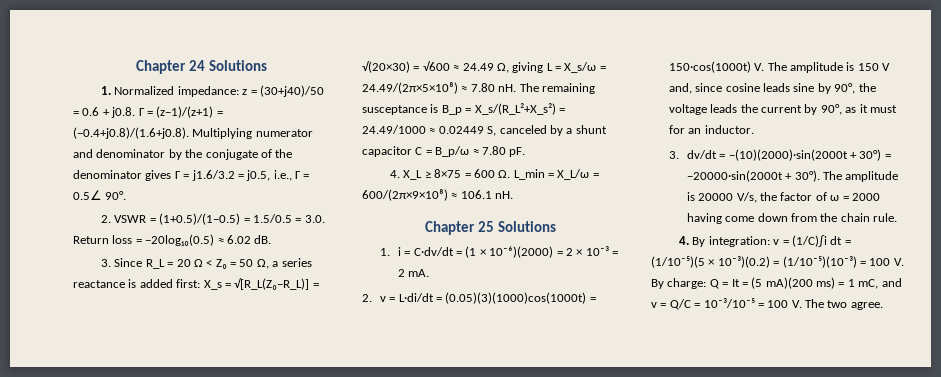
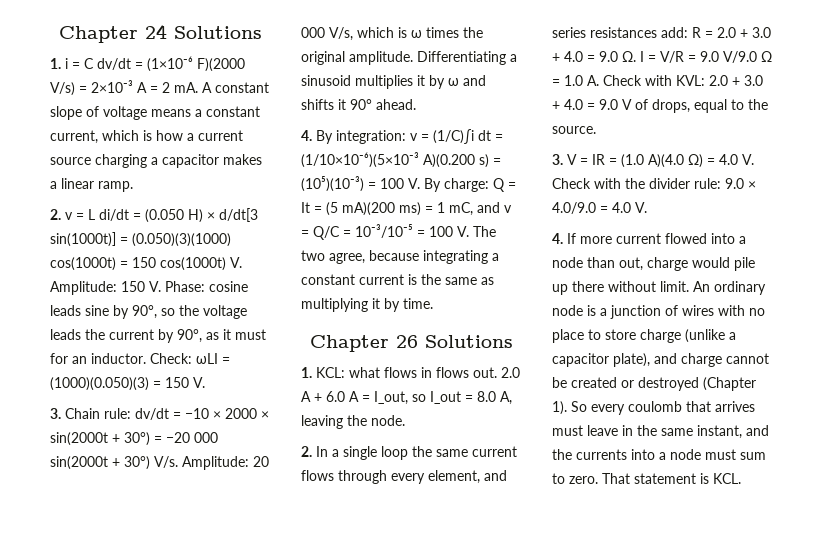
- 1. Normalized impedance: z = (30+j40)/50 = 0.6 + j0.8. Γ = (z−1)/(z+1) = (−0.4+j0.8)/(1.6+j0.8). Multiplying numerator and denominator by the conjugate of the denominator gives Γ = j1.6/3.2 = j0.5, i.e., Γ = 0.5∠ 90°.
- 2. VSWR = (1+0.5)/(1−0.5) = 1.5/0.5 = 3.0. Return loss = −20log₁₀(0.5) ≈ 6.02 dB.
- 3. Since R_L = 20 Ω < Z₀ = 50 Ω, a series reactance is added first: X_s = √[R_L(Z₀−R_L)] = √(20×30) = √600 ≈ 24.49 Ω, giving L = X_s/ω = 24.49/(2π×5×10⁸) ≈ 7.80 nH. The remaining susceptance is B_p = X_s/(R_L²+X_s²) = 24.49/1000 ≈ 0.02449 S, canceled by a shunt capacitor C = B_p/ω ≈ 7.80 pF.
- 4. X_L ≥ 8×75 = 600 Ω. L_min = X_L/ω = 600/(2π×9×10⁸) ≈ 106.1 nH.
- Chapter 25 Solutions
- 1. i = C·dv/dt = (1 × 10⁻⁶)(2000) = 2 × 10⁻³ = 2 mA.
- 2. v = L·di/dt = (0.05)(3)(1000)cos(1000t) = 150·cos(1000t) V. The amplitude is 150 V and, since cosine leads sine by 90°, the voltage leads the current by 90°, as it must for an inductor.
- 3. dv/dt = −(10)(2000)·sin(2000t + 30°) = −20000·sin(2000t + 30°). The amplitude is 20000 V/s, the factor of ω = 2000 having come down from the chain rule.
+ 1. i = C dv/dt = (1×10⁻⁶ F)(2000 V/s) = 2×10⁻³ A = 2 mA. A constant slope of voltage means a constant current, which is how a current source charging a capacitor makes a linear ramp.
+ 2. v = L di/dt = (0.050 H) × d/dt[3 sin(1000t)] = (0.050)(3)(1000) cos(1000t) = 150 cos(1000t) V. Amplitude: 150 V. Phase: cosine leads sine by 90°, so the voltage leads the current by 90°, as it must for an inductor. Check: ωLI = (1000)(0.050)(3) = 150 V.
+ 3. Chain rule: dv/dt = −10 × 2000 × sin(2000t + 30°) = −20 000 sin(2000t + 30°) V/s. Amplitude: 20 000 V/s, which is ω times the original amplitude. Differentiating a sinusoid multiplies it by ω and shifts it 90° ahead.
- 4. By integration: v = (1/C)∫i dt = (1/10⁻⁵)(5 × 10⁻³)(0.2) = (1/10⁻⁵)(10⁻³) = 100 V. By charge: Q = It = (5 mA)(200 ms) = 1 mC, and v = Q/C = 10⁻³/10⁻⁵ = 100 V. The two agree.
+ 4. By integration: v = (1/C)∫i dt = (1/10×10⁻⁶)(5×10⁻³ A)(0.200 s) = (10⁵)(10⁻³) = 100 V. By charge: Q = It = (5 mA)(200 ms) = 1 mC, and v = Q/C = 10⁻³/10⁻⁵ = 100 V. The two agree, because integrating a constant current is the same as multiplying it by time.
+ Chapter 26 Solutions
+ 1. KCL: what flows in flows out. 2.0 A + 6.0 A = I_out, so I_out = 8.0 A, leaving the node.
+ 2. In a single loop the same current flows through every element, and series resistances add: R = 2.0 + 3.0 + 4.0 = 9.0 Ω. I = V/R = 9.0 V/9.0 Ω = 1.0 A. Check with KVL: 2.0 + 3.0 + 4.0 = 9.0 V of drops, equal to the source.
+ 3. V = IR = (1.0 A)(4.0 Ω) = 4.0 V. Check with the divider rule: 9.0 × 4.0/9.0 = 4.0 V.
+ 4. If more current flowed into a node than out, charge would pile up there without limit. An ordinary node is a junction of wires with no place to store charge (unlike a capacitor plate), and charge cannot be created or destroyed (Chapter 1). So every coulomb that arrives must leave in the same instant, and the currents into a node must sum to zero. That statement is KCL.

